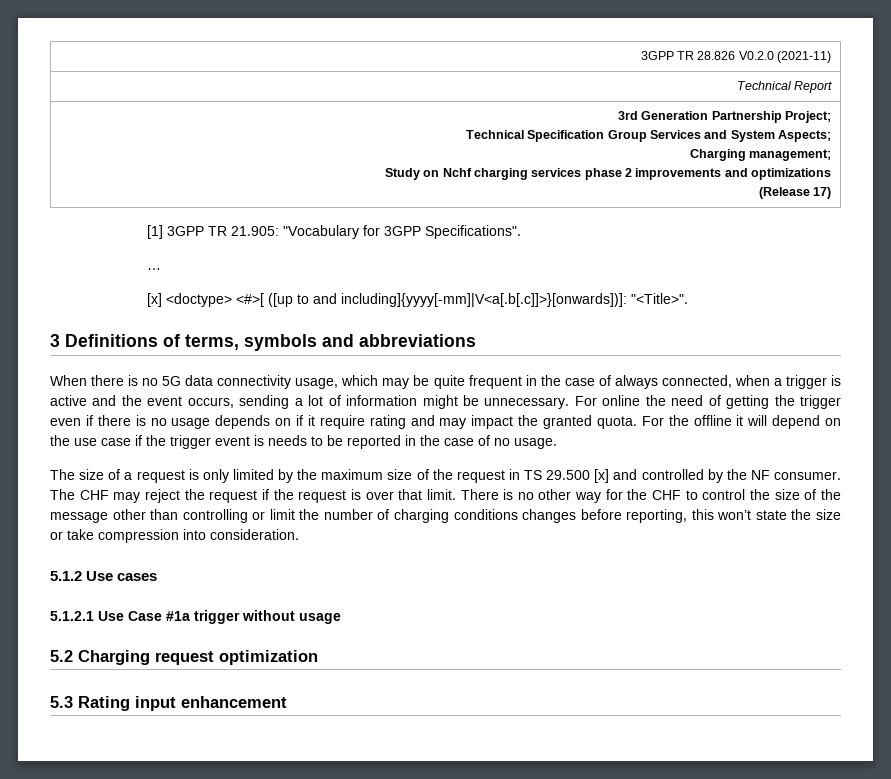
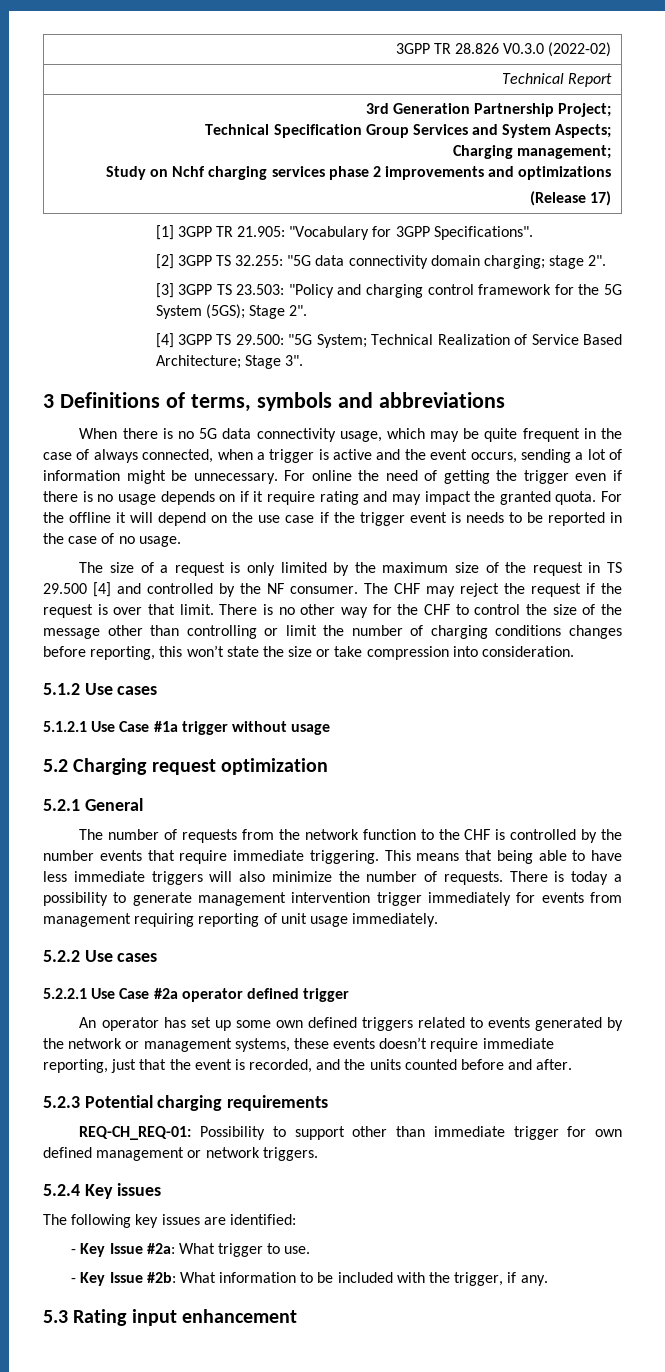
- 3GPP TR 28.826 V0.2.0 (2021-11)
+ 3GPP TR 28.826 V0.3.0 (2022-02)
- …
- [x] <doctype> <#>[ ([up to and including]{yyyy[-mm]|V<a[.b[.c]]>}[onwards])]: "<Title>".
+ [2] 3GPP TS 32.255: "5G data connectivity domain charging; stage 2".
+ [3] 3GPP TS 23.503: "Policy and charging control framework for the 5G System (5GS); Stage 2".
+ [4] 3GPP TS 29.500: "5G System; Technical Realization of Service Based Architecture; Stage 3".
- The size of a request is only limited by the maximum size of the request in TS 29.500 [x] and controlled by the NF consumer.
+ The size of a request is only limited by the maximum size of the request in TS 29.500 [4] and controlled by the NF consumer.
+ 5.2.1 General
+ The number of requests from the network function to the CHF is controlled by the number events that require immediate triggering. This means that being able to have less immediate triggers will also minimize the number of requests. There is today a possibility to generate management intervention trigger immediately for events from management requiring reporting of unit usage immediately.
+ 5.2.2 Use cases
+ 5.2.2.1 Use Case #2a operator defined trigger
+ An operator has set up some own defined triggers related to events generated by the network or management systems, these events doesn’t require immediate reporting, just that the event is recorded, and the units counted before and after.
+ 5.2.3 Potential charging requirements
+ REQ-CH_REQ-01: Possibility to support other than immediate trigger for own defined management or network triggers.
+ 5.2.4 Key issues
+ The following key issues are identified:
+ - Key Issue #2a: What trigger to use.
+ - Key Issue #2b: What information to be included with the trigger, if any.

